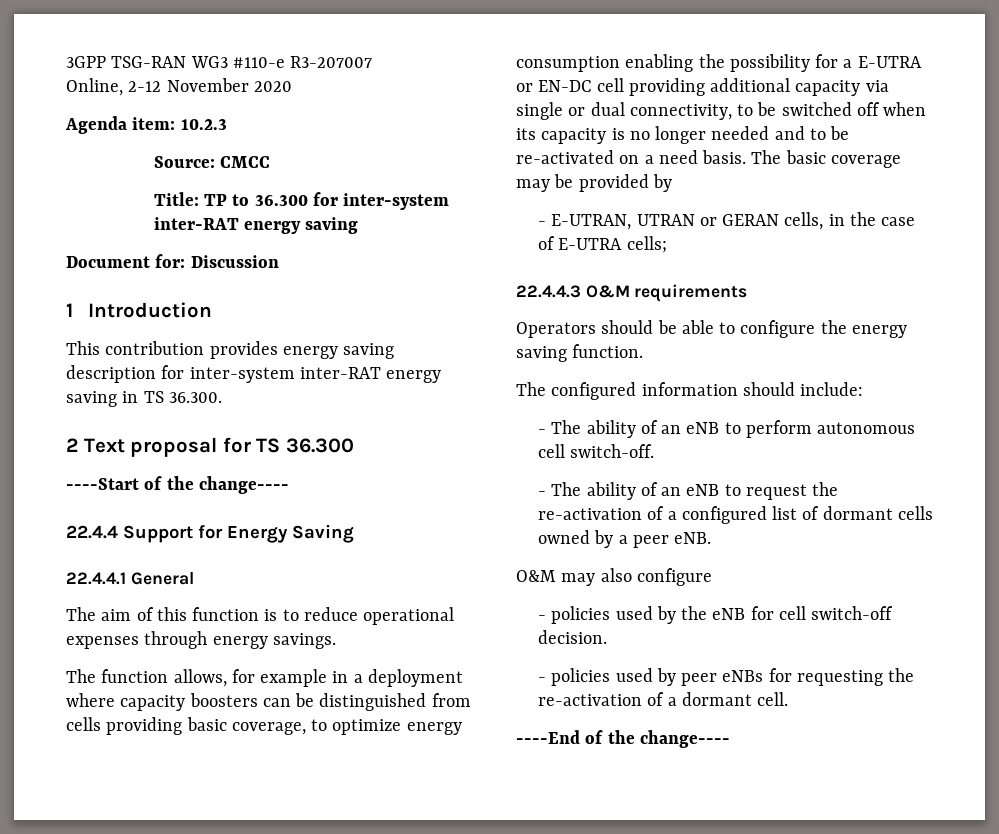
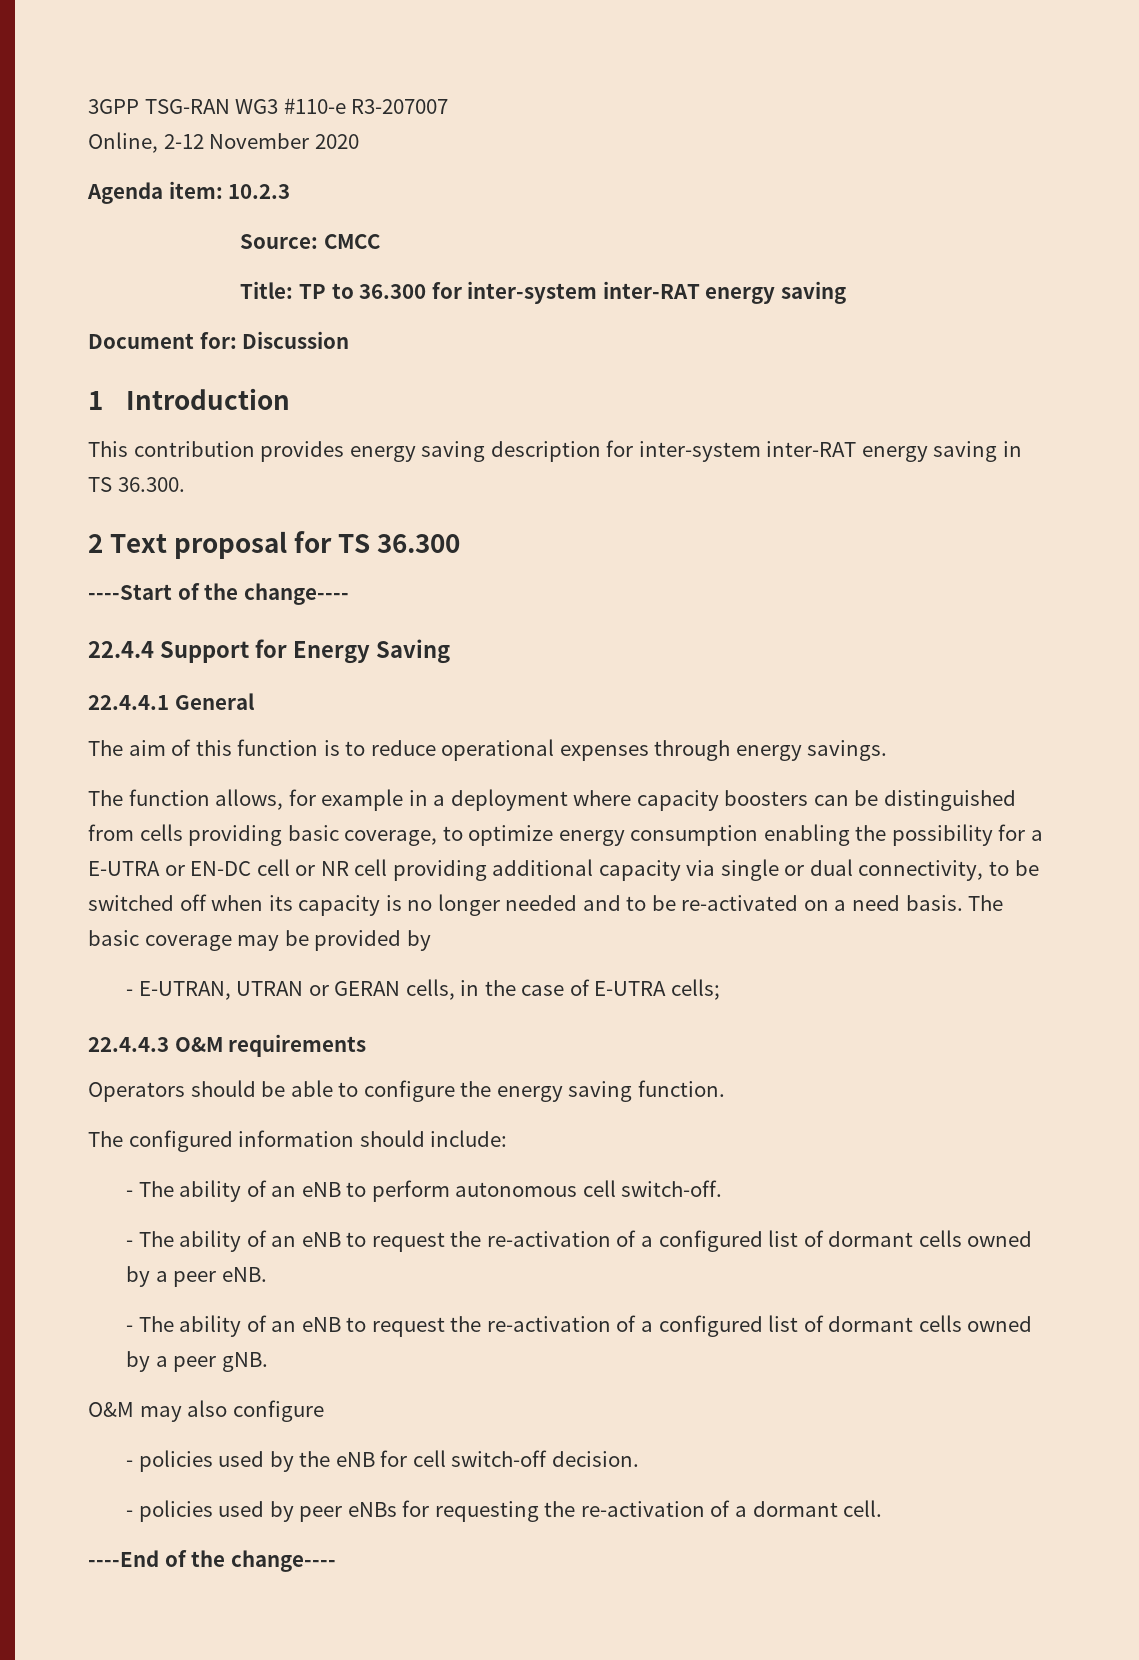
- The function allows, for example in a deployment where capacity boosters can be distinguished from cells providing basic coverage, to optimize energy consumption enabling the possibility for a E-UTRA or EN-DC cell providing additional capacity via single or dual connectivity, to be switched off when its capacity is no longer needed and to be re-activated on a need basis.
+ The function allows, for example in a deployment where capacity boosters can be distinguished from cells providing basic coverage, to optimize energy consumption enabling the possibility for a E-UTRA or EN-DC cell or NR cell providing additional capacity via single or dual connectivity, to be switched off when its capacity is no longer needed and to be re-activated on a need basis.
+ - The ability of an eNB to request the re-activation of a configured list of dormant cells owned by a peer gNB.

